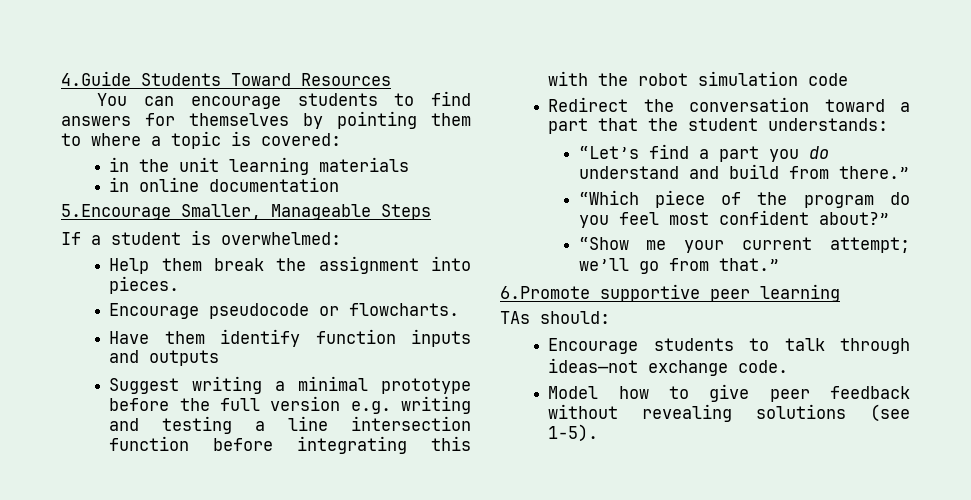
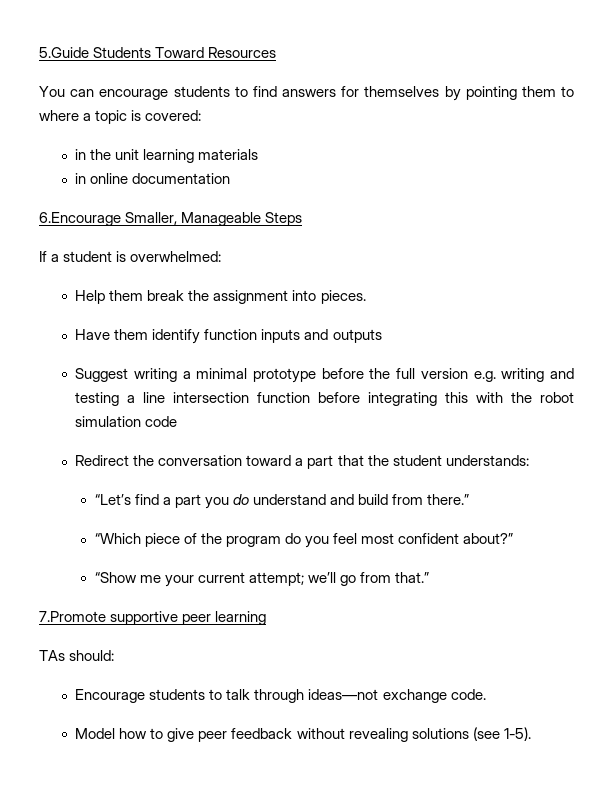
- 4.Guide Students Toward Resources
+ 5.Guide Students Toward Resources
- 5.Encourage Smaller, Manageable Steps
+ 6.Encourage Smaller, Manageable Steps
- Encourage pseudocode or flowcharts.
- 6.Promote supportive peer learning
+ 7.Promote supportive peer learning

